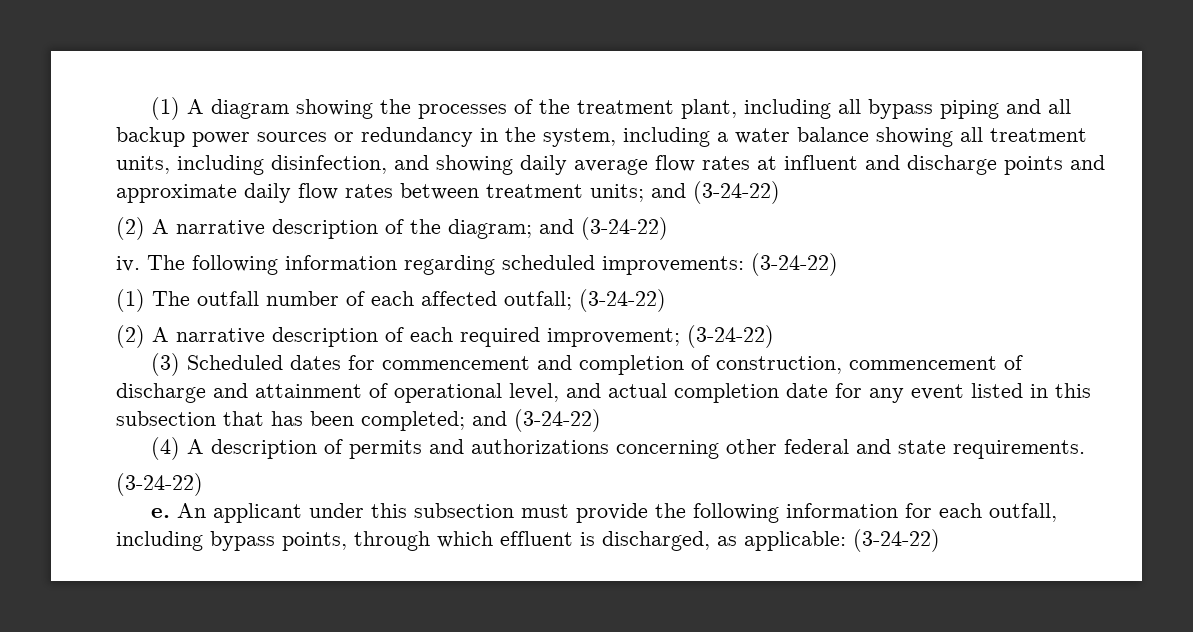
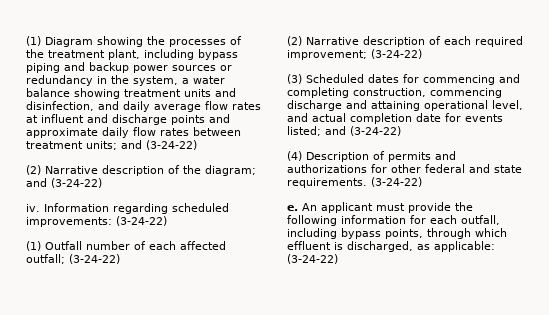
- (1) A diagram showing the processes of the treatment plant, including all bypass piping and all backup power sources or redundancy in the system, including a water balance showing all treatment units, including disinfection, and showing daily average flow rates at influent and discharge points and approximate daily flow rates between treatment units; and (3-24-22)
+ (1) Diagram showing the processes of the treatment plant, including bypass piping and backup power sources or redundancy in the system, a water balance showing treatment units and disinfection, and daily average flow rates at influent and discharge points and approximate daily flow rates between treatment units; and (3-24-22)
- (2) A narrative description of the diagram; and (3-24-22)
+ (2) Narrative description of the diagram; and (3-24-22)
- The following information regarding scheduled improvements: (3-24-22)
+ Information regarding scheduled improvements: (3-24-22)
- (1) The outfall number of each affected outfall; (3-24-22)
+ (1) Outfall number of each affected outfall; (3-24-22)
- (2) A narrative description of each required improvement; (3-24-22)
+ (2) Narrative description of each required improvement; (3-24-22)
- (3) Scheduled dates for commencement and completion of construction, commencement of discharge and attainment of operational level, and actual completion date for any event listed in this subsection that has been completed; and (3-24-22)
+ (3) Scheduled dates for commencing and completing construction, commencing discharge and attaining operational level, and actual completion date for events listed; and (3-24-22)
- (4) A description of permits and authorizations concerning other federal and state requirements.
- (3-24-22)
+ (4) Description of permits and authorizations for other federal and state requirements. (3-24-22)
- An applicant under this subsection must provide the following information for each outfall, including bypass points, through which effluent is discharged, as applicable: (3-24-22)
+ An applicant must provide the following information for each outfall, including bypass points, through which effluent is discharged, as applicable: (3-24-22)

